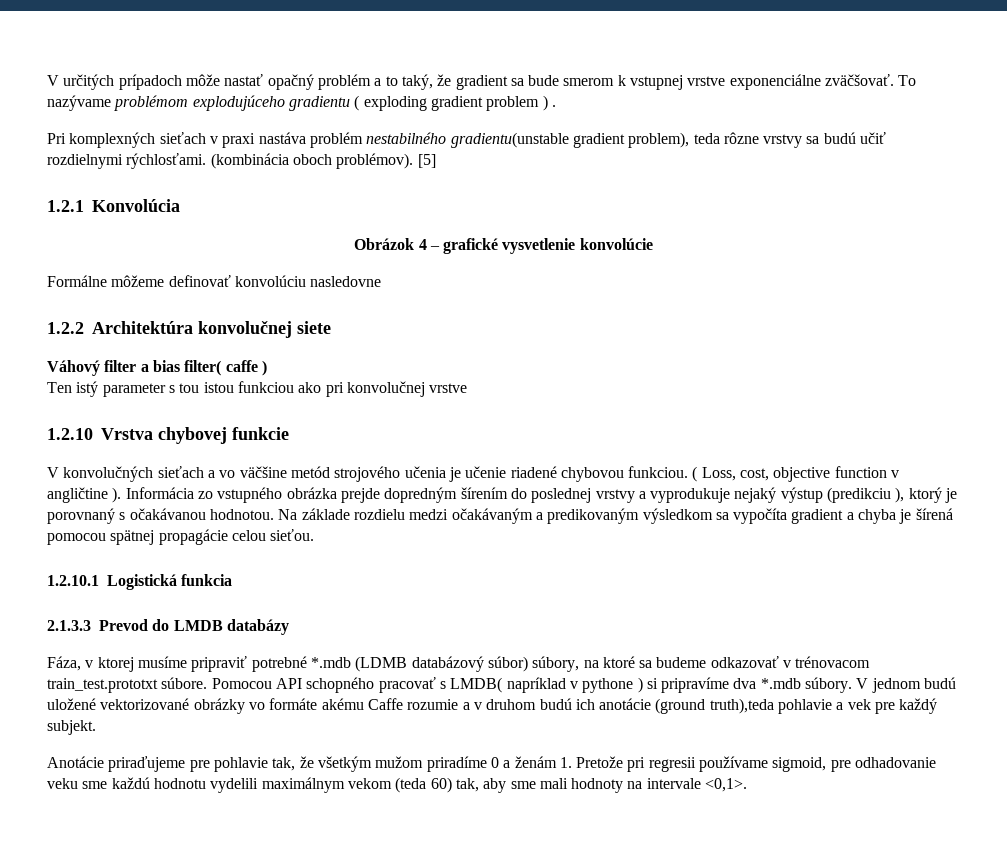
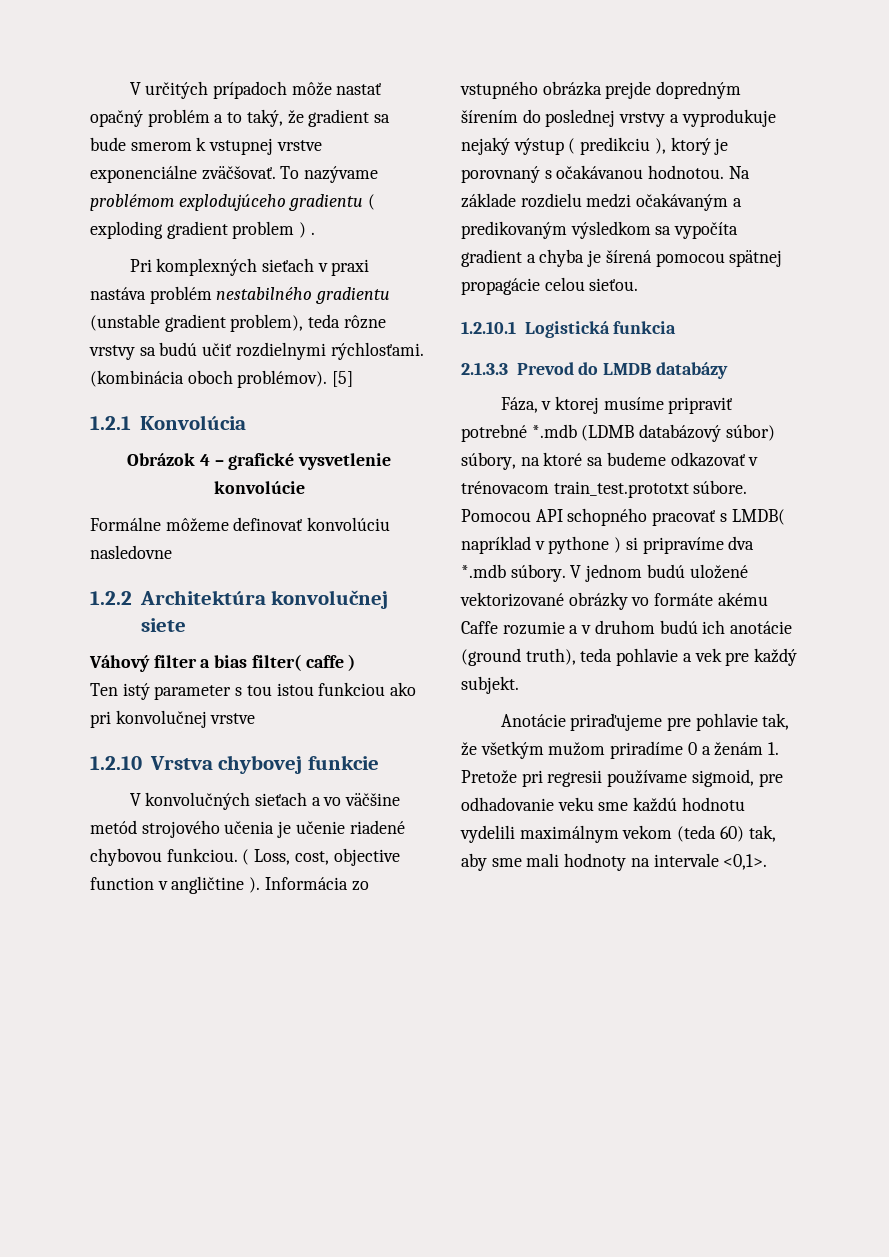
- Pri komplexných sieťach v praxi nastáva problém nestabilného gradientu(unstable gradient problem), teda rôzne vrstvy sa budú učiť rozdielnymi rýchlosťami.
+ Pri komplexných sieťach v praxi nastáva problém nestabilného gradientu (unstable gradient problem), teda rôzne vrstvy sa budú učiť rozdielnymi rýchlosťami.
- Informácia zo vstupného obrázka prejde dopredným šírením do poslednej vrstvy a vyprodukuje nejaký výstup (predikciu ), ktorý je porovnaný s očakávanou hodnotou.
+ Informácia zo vstupného obrázka prejde dopredným šírením do poslednej vrstvy a vyprodukuje nejaký výstup ( predikciu ), ktorý je porovnaný s očakávanou hodnotou.
- V jednom budú uložené vektorizované obrázky vo formáte akému Caffe rozumie a v druhom budú ich anotácie (ground truth),teda pohlavie a vek pre každý subjekt.
+ V jednom budú uložené vektorizované obrázky vo formáte akému Caffe rozumie a v druhom budú ich anotácie (ground truth), teda pohlavie a vek pre každý subjekt.

